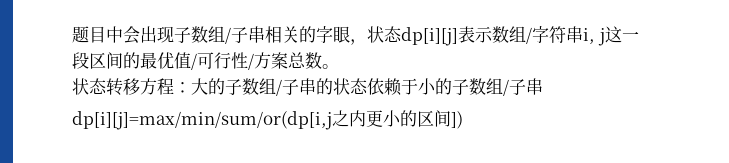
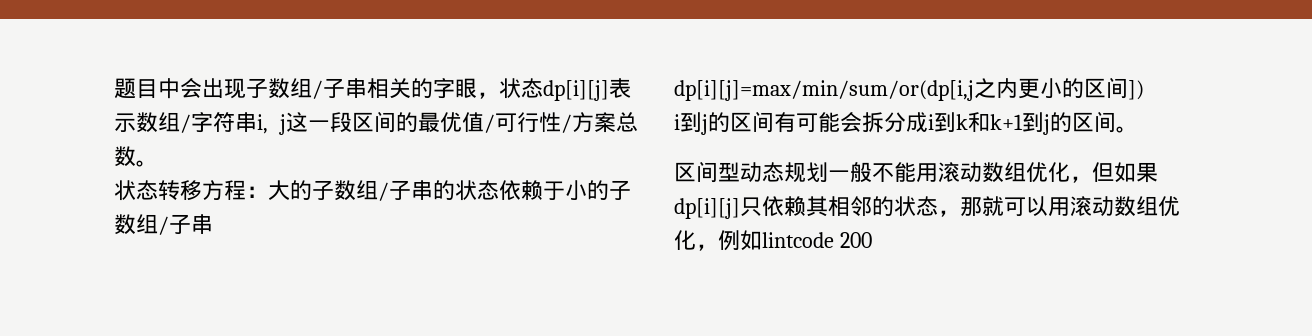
+ i到j的区间有可能会拆分成i到k和k+1到j的区间。
+ 区间型动态规划一般不能用滚动数组优化，但如果dp[i][j]只依赖其相邻的状态，那就可以用滚动数组优化，例如lintcode 200

